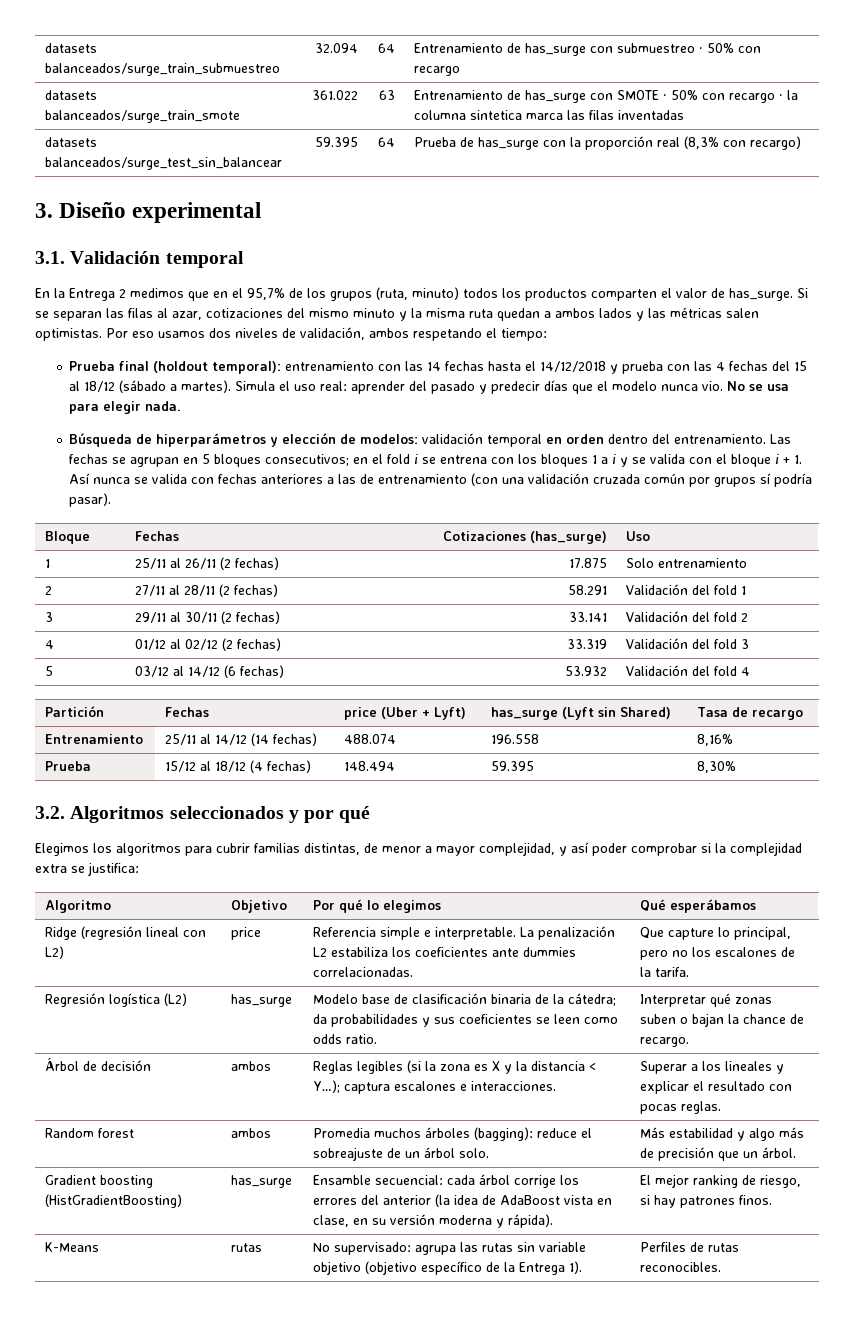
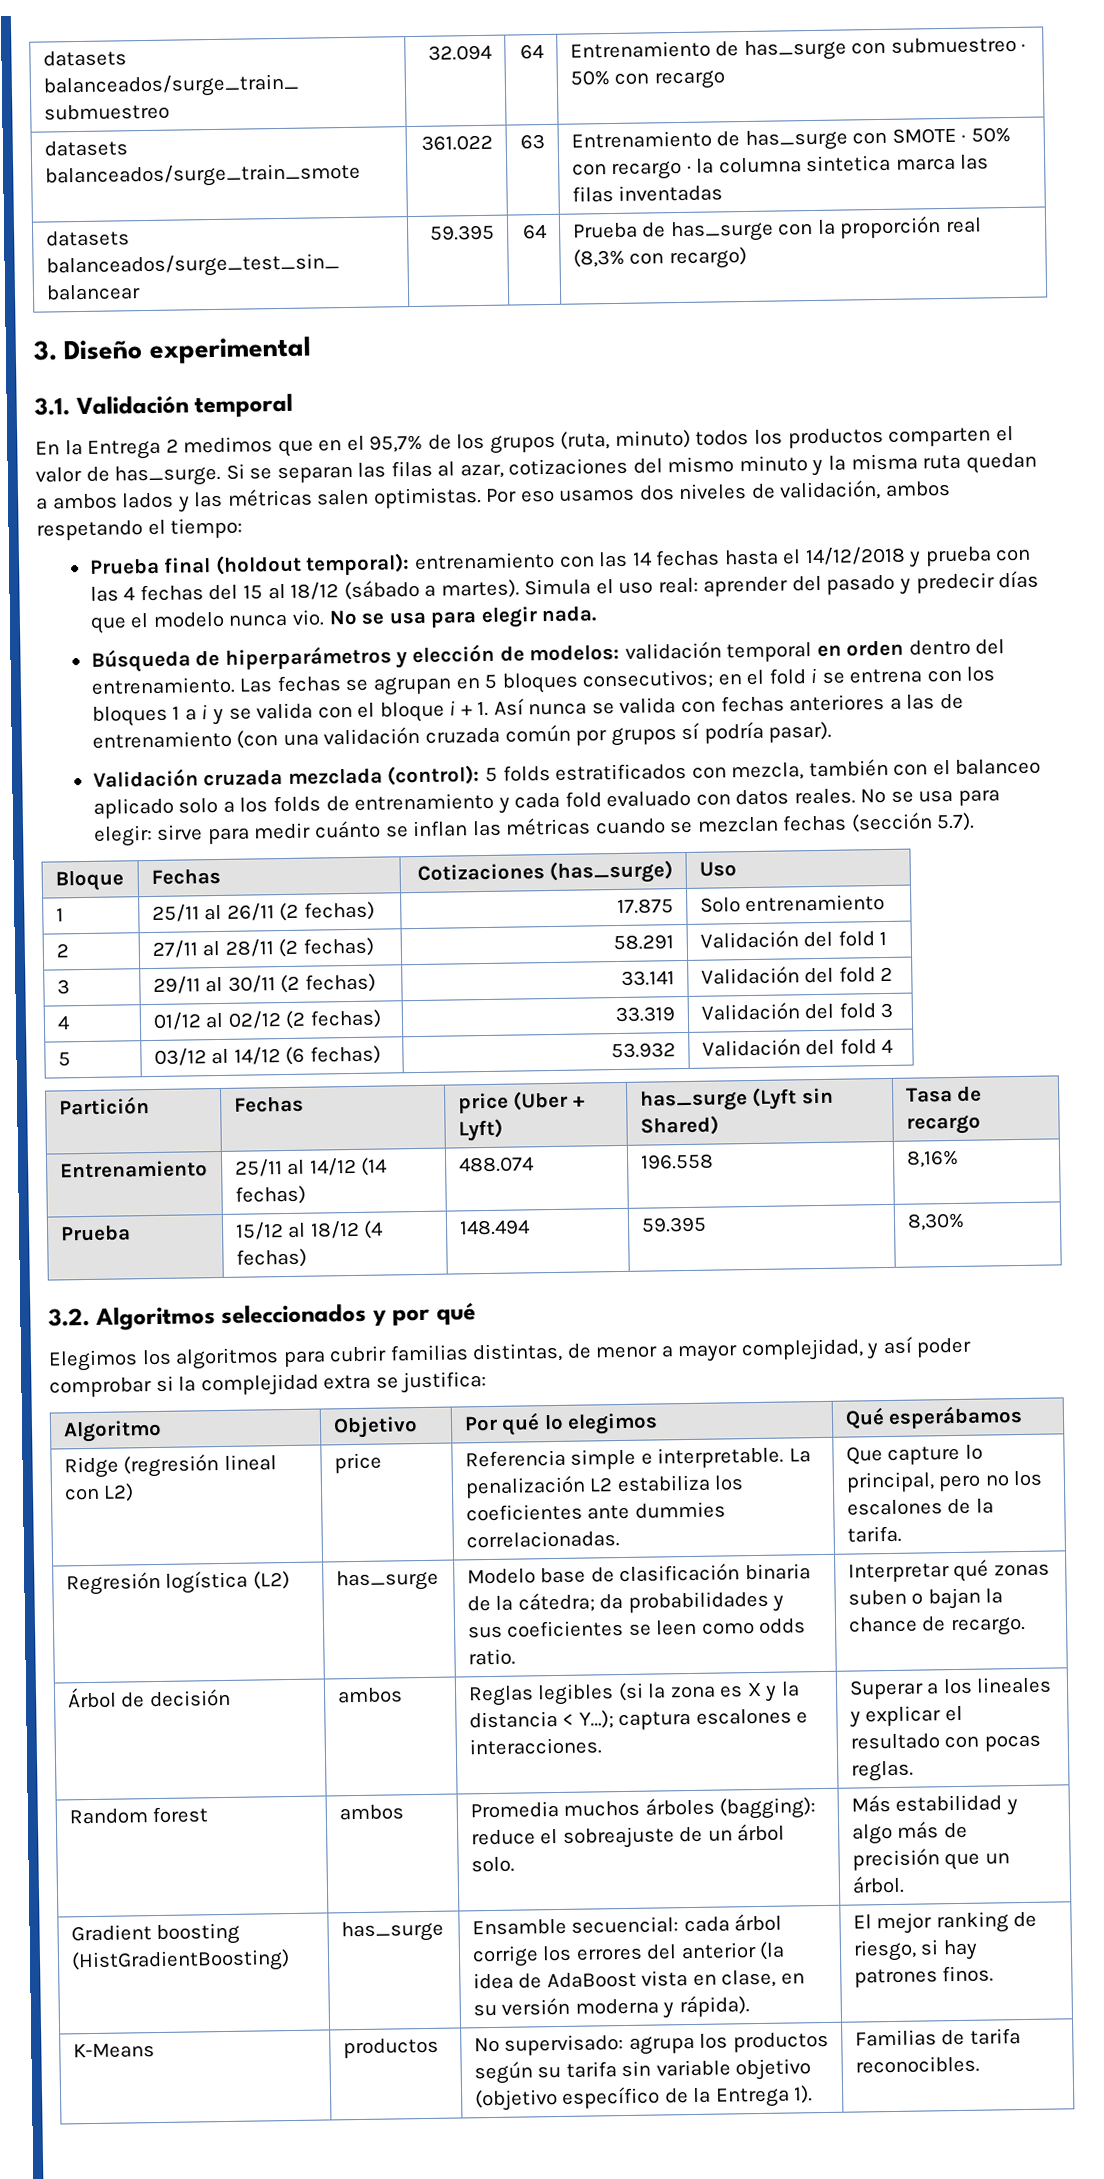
+ Validación cruzada mezclada (control): 5 folds estratificados con mezcla, también con el balanceo aplicado solo a los folds de entrenamiento y cada fold evaluado con datos reales. No se usa para elegir: sirve para medir cuánto se inflan las métricas cuando se mezclan fechas (sección 5.7).
- K-Means | rutas | No supervisado: agrupa las rutas sin variable objetivo (objetivo específico de la Entrega 1). | Perfiles de rutas reconocibles.
+ K-Means | productos | No supervisado: agrupa los productos según su tarifa sin variable objetivo (objetivo específico de la Entrega 1). | Familias de tarifa reconocibles.

